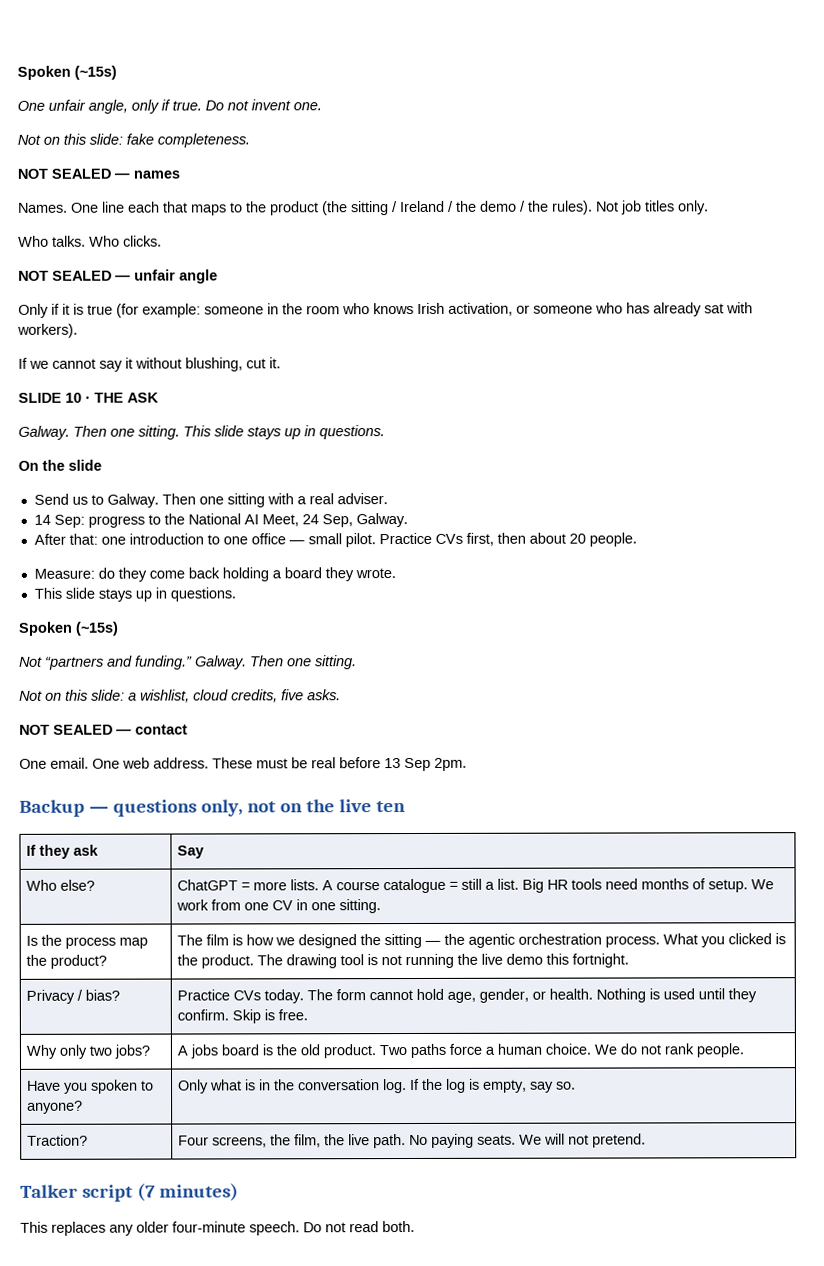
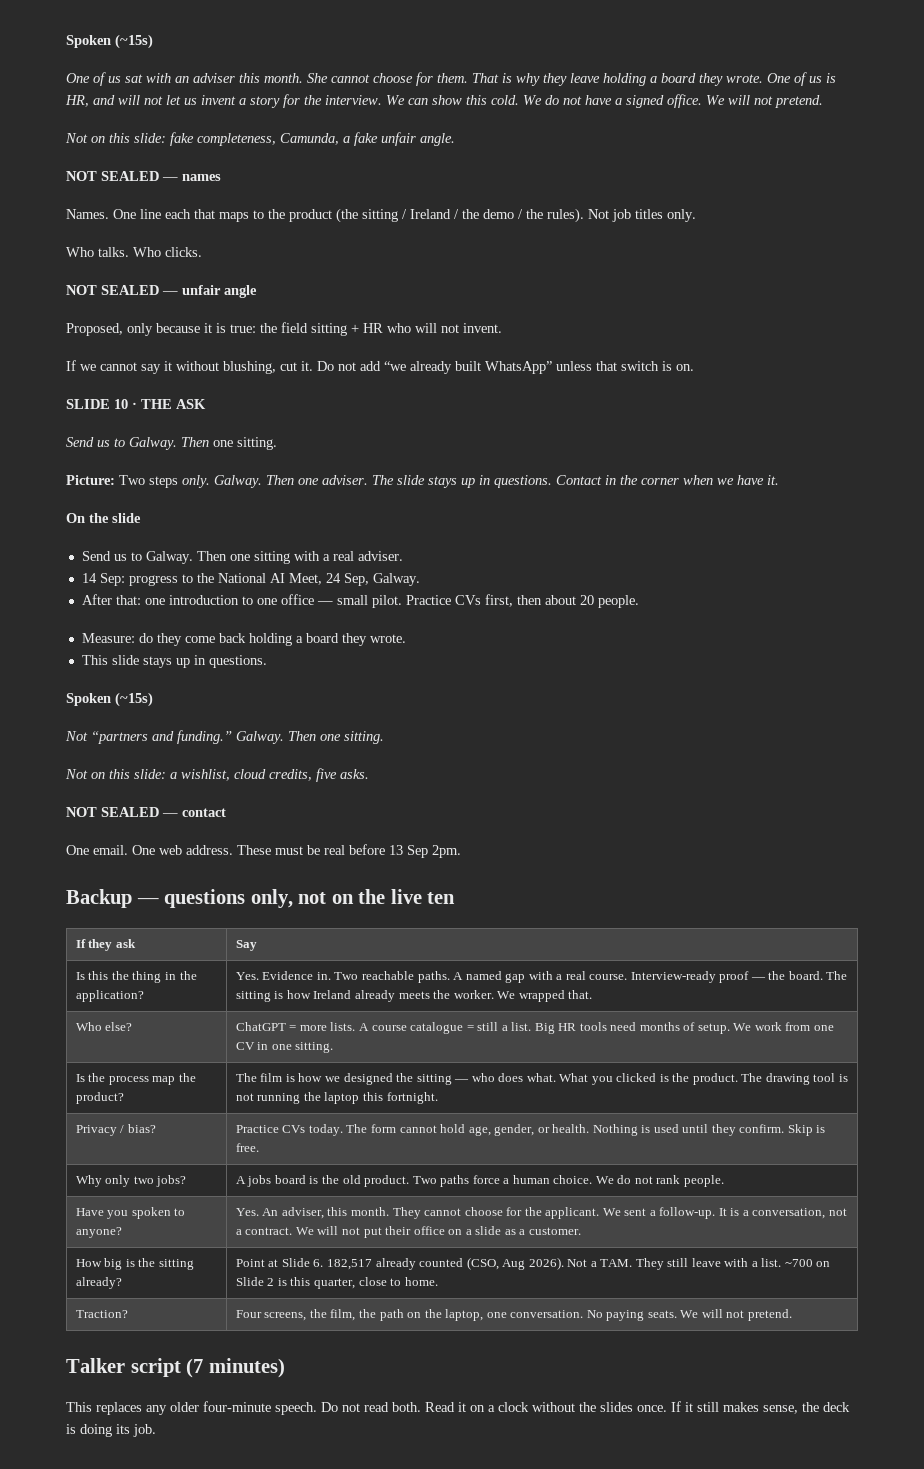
- One unfair angle, only if true. Do not invent one.
+ One of us sat with an adviser this month. She cannot choose for them. That is why they leave holding a board they wrote. One of us is HR, and will not let us invent a story for the interview. We can show this cold. We do not have a signed office. We will not pretend.
- Not on this slide: fake completeness.
+ Not on this slide: fake completeness, Camunda, a fake unfair angle.
- Only if it is true (for example: someone in the room who knows Irish activation, or someone who has already sat with workers).
+ Proposed, only because it is true: the field sitting + HR who will not invent.
+ Do not add “we already built WhatsApp” unless that switch is on.
- Galway. Then one sitting. This slide stays up in questions.
+ Send us to Galway. Then one sitting.
+ Picture: Two steps only. Galway. Then one adviser. The slide stays up in questions. Contact in the corner when we have it.
+ Is this the thing in the application? | Yes. Evidence in. Two reachable paths. A named gap with a real course. Interview-ready proof — the board. The sitting is how Ireland already meets the worker. We wrapped that.
- Is the process map the product? | The film is how we designed the sitting — the agentic orchestration process. What you clicked is the product. The drawing tool is not running the live demo this fortnight.
+ Is the process map the product? | The film is how we designed the sitting — who does what. What you clicked is the product. The drawing tool is not running the laptop this fortnight.
- Have you spoken to anyone? | Only what is in the conversation log. If the log is empty, say so.
+ Have you spoken to anyone? | Yes. An adviser, this month. They cannot choose for the applicant. We sent a follow-up. It is a conversation, not a contract. We will not put their office on a slide as a customer.
+ How big is the sitting already? | Point at Slide 6. 182,517 already counted (CSO, Aug 2026). Not a TAM. They still leave with a list. ~700 on Slide 2 is this quarter, close to home.
- Traction? | Four screens, the film, the live path. No paying seats. We will not pretend.
+ Traction? | Four screens, the film, the path on the laptop, one conversation. No paying seats. We will not pretend.
+ Read it on a clock without the slides once. If it still makes sense, the deck is doing its job.

